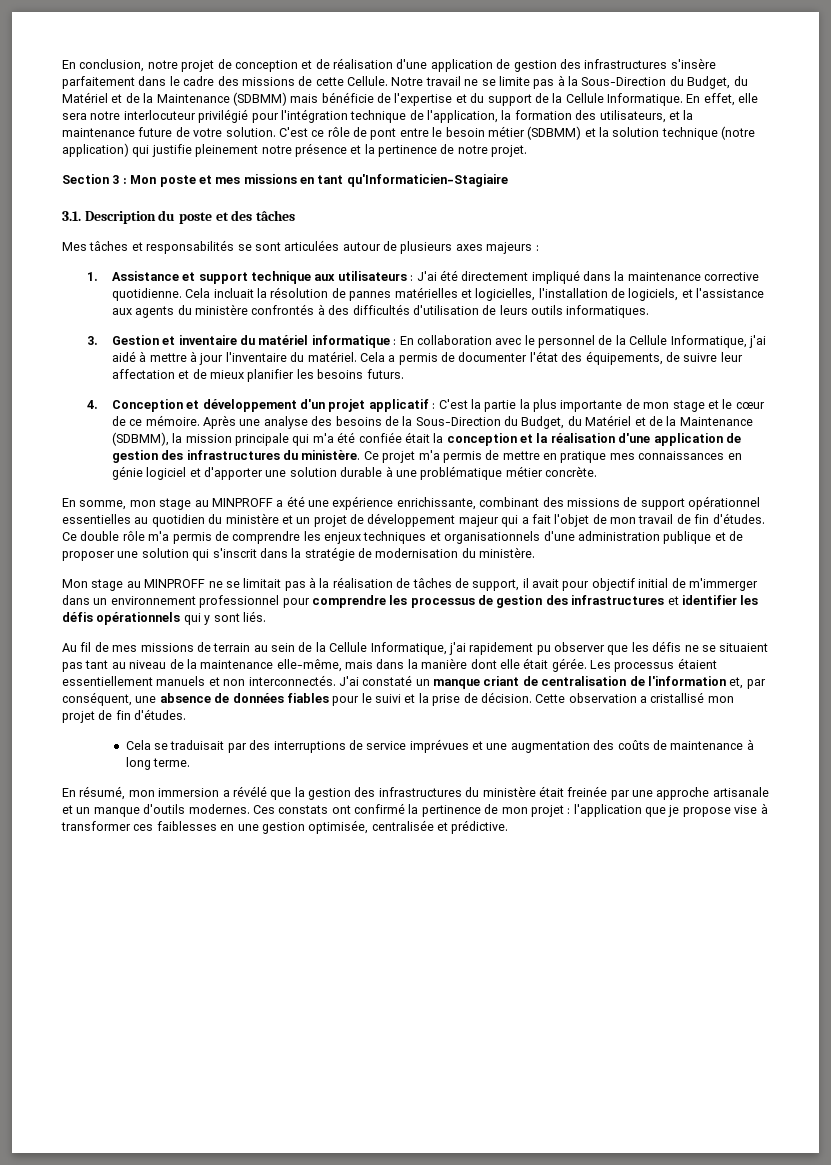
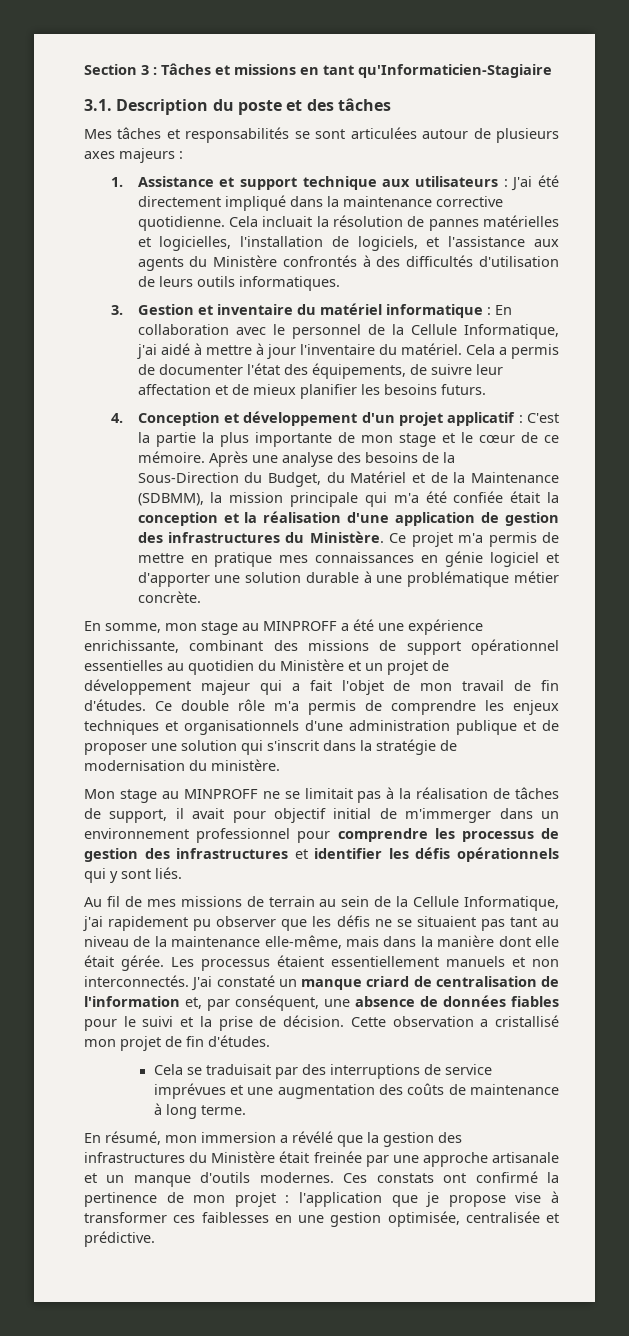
- En conclusion, notre projet de conception et de réalisation d'une application de gestion des infrastructures s'insère parfaitement dans le cadre des missions de cette Cellule. Notre travail ne se limite pas à la Sous-Direction du Budget, du Matériel et de la Maintenance (SDBMM) mais bénéficie de l'expertise et du support de la Cellule Informatique. En effet, elle sera notre interlocuteur privilégié pour l'intégration technique de l'application, la formation des utilisateurs, et la maintenance future de votre solution. C'est ce rôle de pont entre le besoin métier (SDBMM) et la solution technique (notre application) qui justifie pleinement notre présence et la pertinence de notre projet.
- Section 3 : Mon poste et mes missions en tant qu'Informaticien-Stagiaire
+ Section 3 : Tâches et missions en tant qu'Informaticien-Stagiaire
- Cela incluait la résolution de pannes matérielles et logicielles, l'installation de logiciels, et l'assistance aux agents du ministère confrontés à des difficultés d'utilisation de leurs outils informatiques.
+ Cela incluait la résolution de pannes matérielles et logicielles, l'installation de logiciels, et l'assistance aux agents du Ministère confrontés à des difficultés d'utilisation de leurs outils informatiques.
- Après une analyse des besoins de la Sous-Direction du Budget, du Matériel et de la Maintenance (SDBMM), la mission principale qui m'a été confiée était la conception et la réalisation d'une application de gestion des infrastructures du ministère.
+ Après une analyse des besoins de la Sous-Direction du Budget, du Matériel et de la Maintenance (SDBMM), la mission principale qui m'a été confiée était la conception et la réalisation d'une application de gestion des infrastructures du Ministère.
- En somme, mon stage au MINPROFF a été une expérience enrichissante, combinant des missions de support opérationnel essentielles au quotidien du ministère et un projet de développement majeur qui a fait l'objet de mon travail de fin d'études.
+ En somme, mon stage au MINPROFF a été une expérience enrichissante, combinant des missions de support opérationnel essentielles au quotidien du Ministère et un projet de développement majeur qui a fait l'objet de mon travail de fin d'études.
- J'ai constaté un manque criant de centralisation de l'information et, par conséquent, une absence de données fiables pour le suivi et la prise de décision.
+ J'ai constaté un manque criard de centralisation de l'information et, par conséquent, une absence de données fiables pour le suivi et la prise de décision.
- En résumé, mon immersion a révélé que la gestion des infrastructures du ministère était freinée par une approche artisanale et un manque d'outils modernes.
+ En résumé, mon immersion a révélé que la gestion des infrastructures du Ministère était freinée par une approche artisanale et un manque d'outils modernes.

